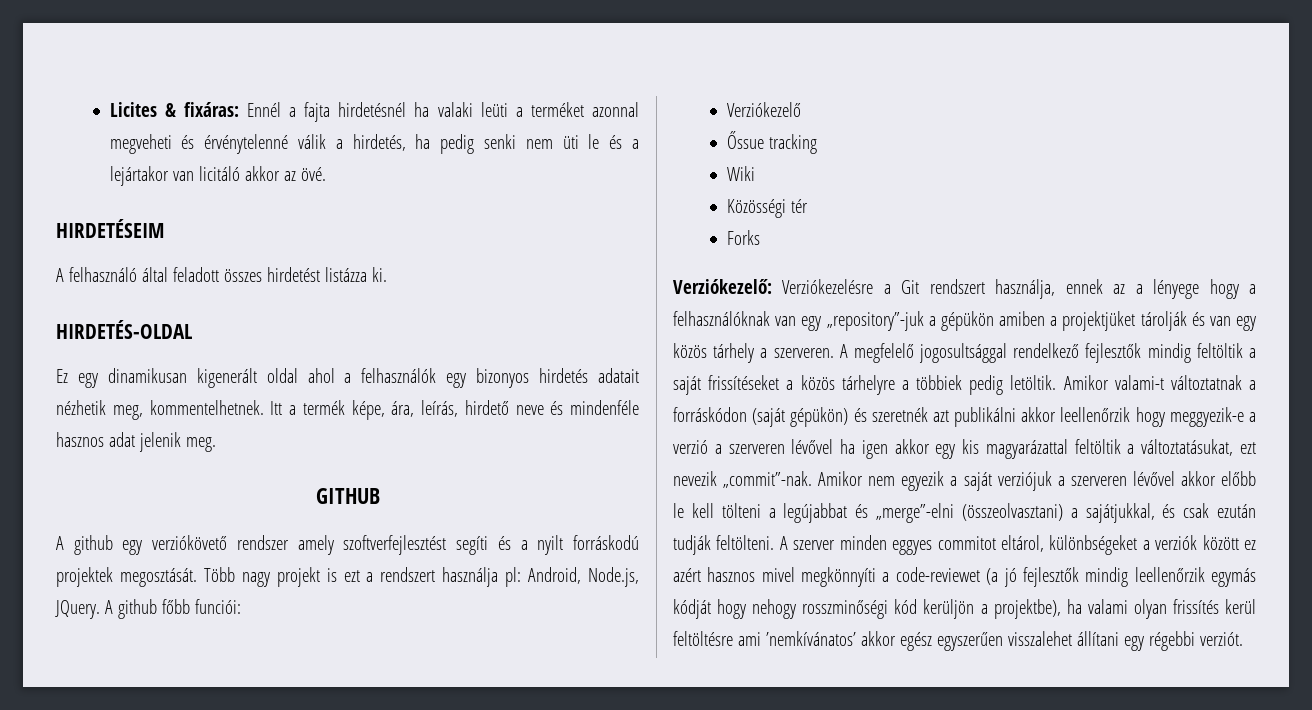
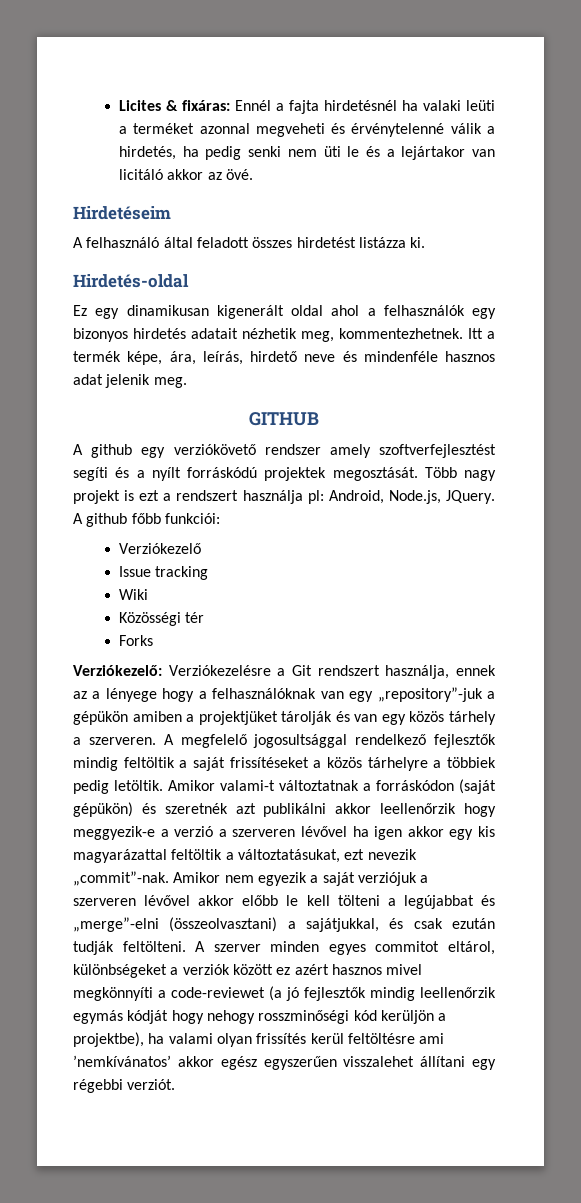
- HIRDETÉSEIM
+ Hirdetéseim
- HIRDETÉS-OLDAL
+ Hirdetés-oldal
- Ez egy dinamikusan kigenerált oldal ahol a felhasználók egy bizonyos hirdetés adatait nézhetik meg, kommentelhetnek.
+ Ez egy dinamikusan kigenerált oldal ahol a felhasználók egy bizonyos hirdetés adatait nézhetik meg, kommentezhetnek.
- A github egy verziókövető rendszer amely szoftverfejlesztést segíti és a nyilt forráskodú projektek megosztását.
+ A github egy verziókövető rendszer amely szoftverfejlesztést segíti és a nyílt forráskódú projektek megosztását.
- A github főbb funciói:
+ A github főbb funkciói:
- Őssue tracking
+ Issue tracking
- A szerver minden eggyes commitot eltárol, különbségeket a verziók között ez azért hasznos mivel megkönnyíti a code-reviewet (a jó fejlesztők mindig leellenőrzik egymás kódját hogy nehogy rosszminőségi kód kerüljön a projektbe), ha valami olyan frissítés kerül feltöltésre ami ’nemkívánatos’ akkor egész egyszerűen visszalehet állítani egy régebbi verziót.
+ A szerver minden egyes commitot eltárol, különbségeket a verziók között ez azért hasznos mivel megkönnyíti a code-reviewet (a jó fejlesztők mindig leellenőrzik egymás kódját hogy nehogy rosszminőségi kód kerüljön a projektbe), ha valami olyan frissítés kerül feltöltésre ami ’nemkívánatos’ akkor egész egyszerűen visszalehet állítani egy régebbi verziót.

